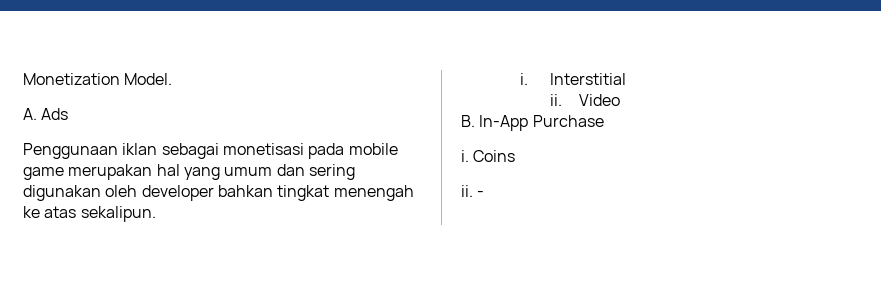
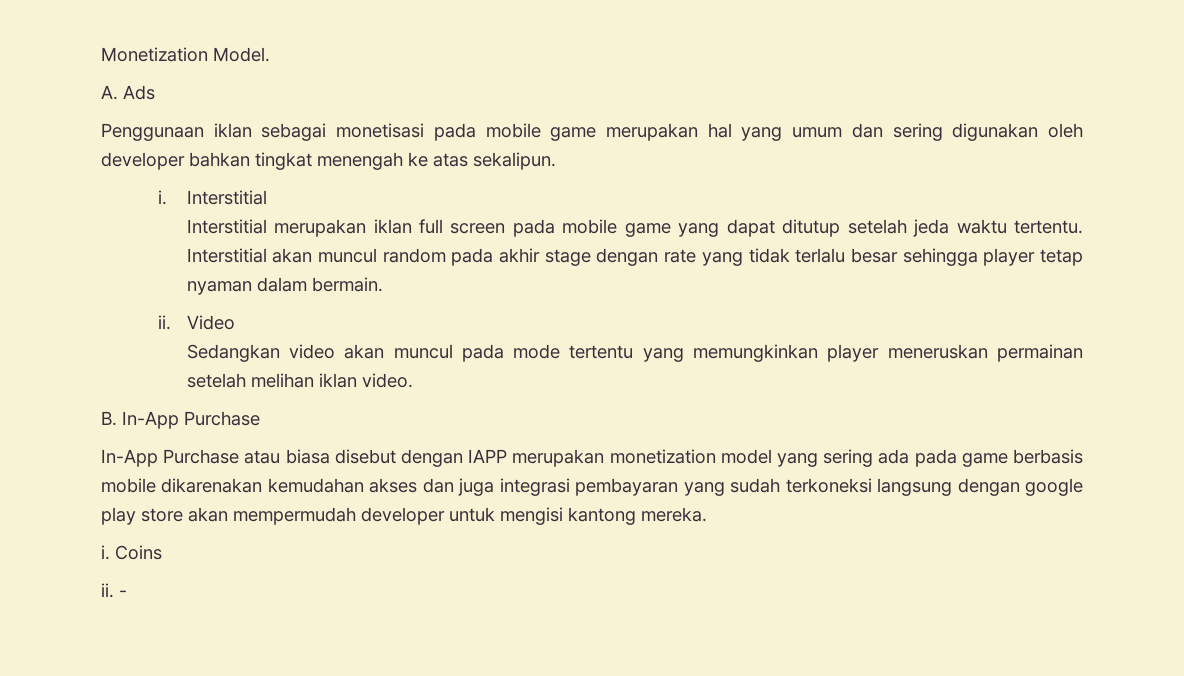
+ Interstitial merupakan iklan full screen pada mobile game yang dapat ditutup setelah jeda waktu tertentu. Interstitial akan muncul random pada akhir stage dengan rate yang tidak terlalu besar sehingga player tetap nyaman dalam bermain.
  ii. Video
+ Sedangkan video akan muncul pada mode tertentu yang memungkinkan player meneruskan permainan setelah melihan iklan video.
  B. In-App Purchase
+ In-App Purchase atau biasa disebut dengan IAPP merupakan monetization model yang sering ada pada game berbasis mobile dikarenakan kemudahan akses dan juga integrasi pembayaran yang sudah terkoneksi langsung dengan google play store akan mempermudah developer untuk mengisi kantong mereka.

